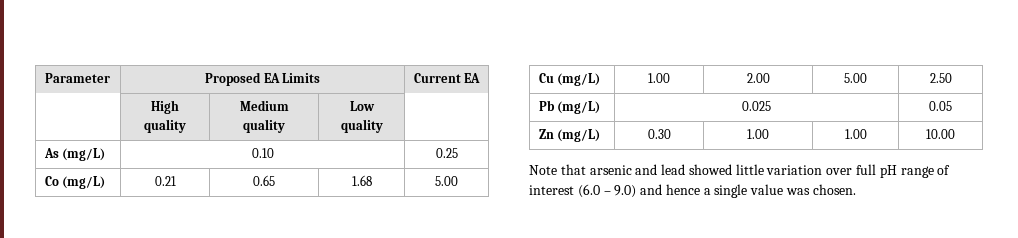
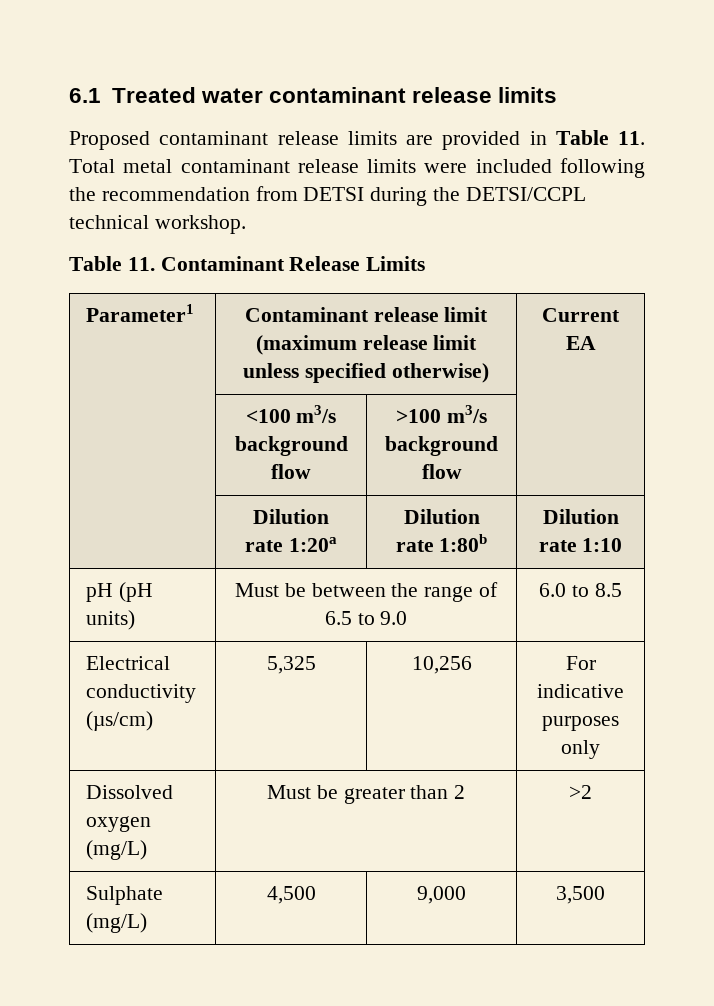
- Parameter | Proposed EA Limits | Current EA
- | High quality | Medium quality | Low quality |
- As (mg/L) | 0.10 | 0.25
- Co (mg/L) | 0.21 | 0.65 | 1.68 | 5.00
- Cu (mg/L) | 1.00 | 2.00 | 5.00 | 2.50
- Pb (mg/L) | 0.025 | 0.05
- Zn (mg/L) | 0.30 | 1.00 | 1.00 | 10.00
- Note that arsenic and lead showed little variation over full pH range of interest (6.0 – 9.0) and hence a single value was chosen.
+ 6.1 Treated water contaminant release limits
+ Proposed contaminant release limits are provided in Table 11. Total metal contaminant release limits were included following the recommendation from DETSI during the DETSI/CCPL technical workshop.
+ Table 11. Contaminant Release Limits
+ Parameter1 | Contaminant release limit (maximum release limit unless specified otherwise) | Current EA
+ | <100 m3/s background flow | >100 m3/s background flow |
+ | Dilution rate 1:20a | Dilution rate 1:80b | Dilution rate 1:10
+ pH (pH units) | Must be between the range of 6.5 to 9.0 | 6.0 to 8.5
+ Electrical conductivity (µs/cm) | 5,325 | 10,256 | For indicative purposes only
+ Dissolved oxygen (mg/L) | Must be greater than 2 | >2
+ Sulphate (mg/L) | 4,500 | 9,000 | 3,500

